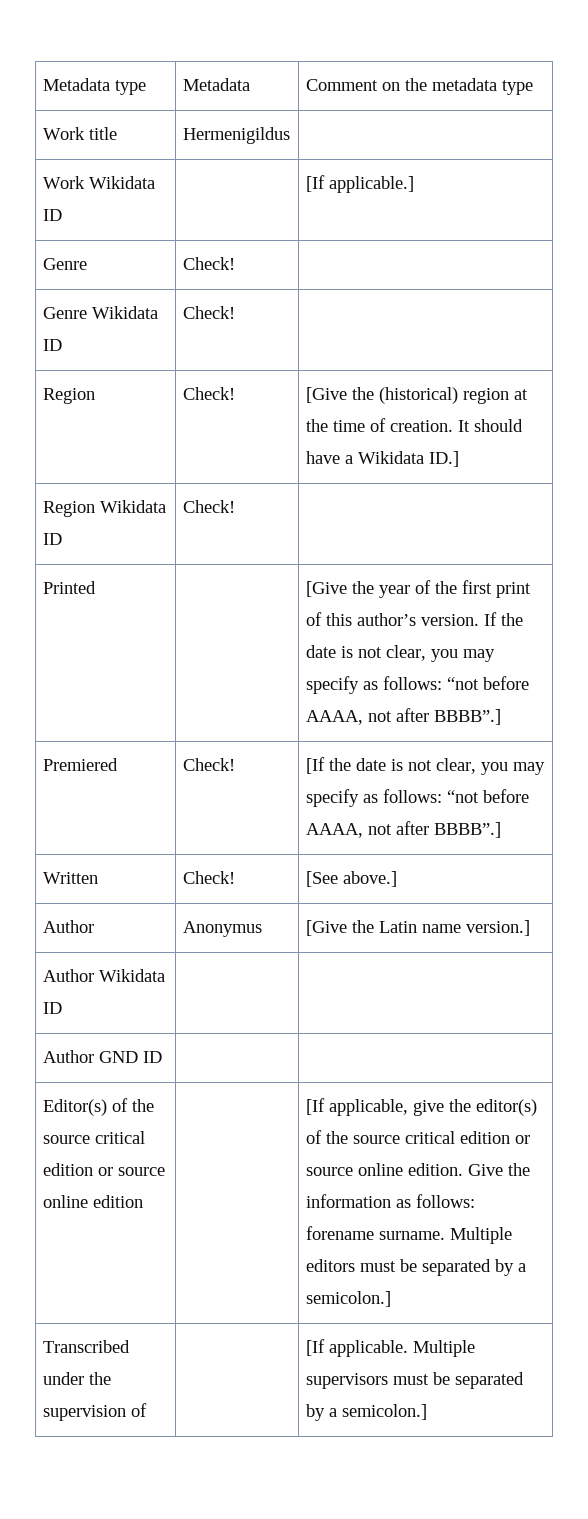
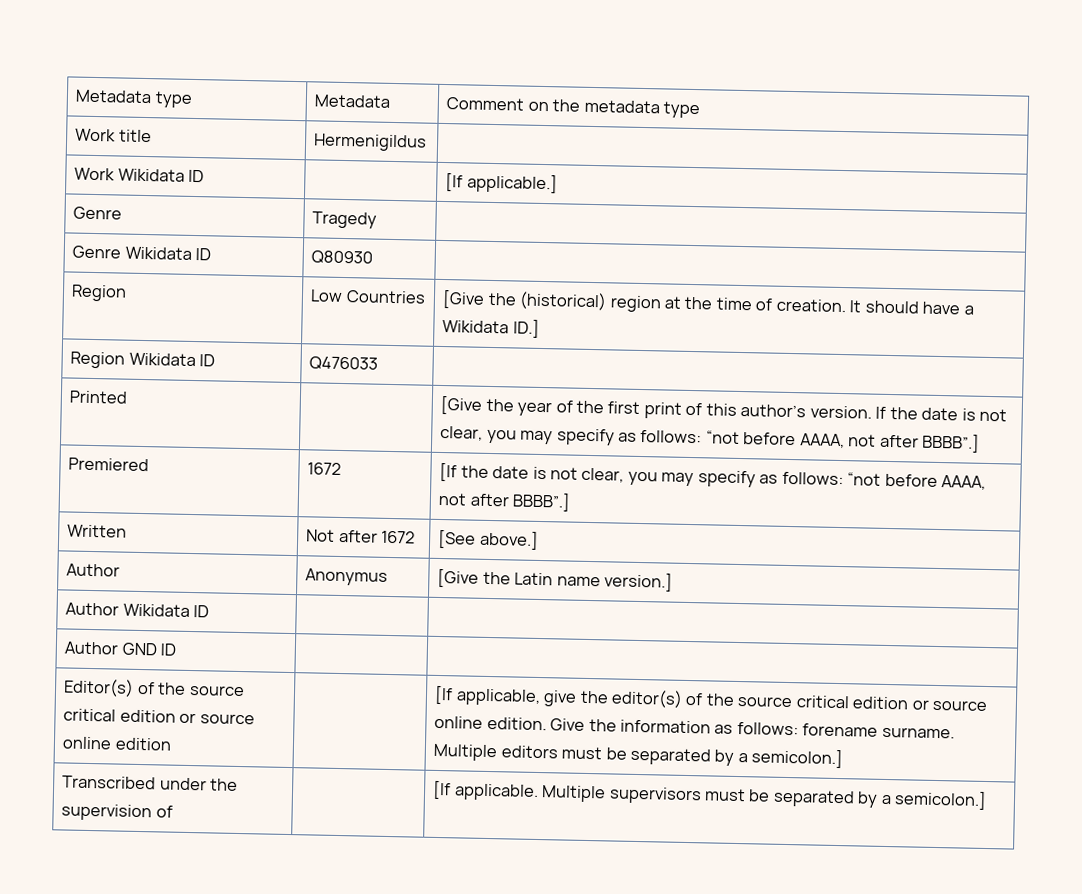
- Genre | Check! |
+ Genre | Tragedy |
- Genre Wikidata ID | Check! |
+ Genre Wikidata ID | Q80930 |
- Region | Check! | [Give the (historical) region at the time of creation. It should have a Wikidata ID.]
+ Region | Low Countries | [Give the (historical) region at the time of creation. It should have a Wikidata ID.]
- Region Wikidata ID | Check! |
+ Region Wikidata ID | Q476033 |
- Premiered | Check! | [If the date is not clear, you may specify as follows: “not before AAAA, not after BBBB”.]
+ Premiered | 1672 | [If the date is not clear, you may specify as follows: “not before AAAA, not after BBBB”.]
- Written | Check! | [See above.]
+ Written | Not after 1672 | [See above.]

